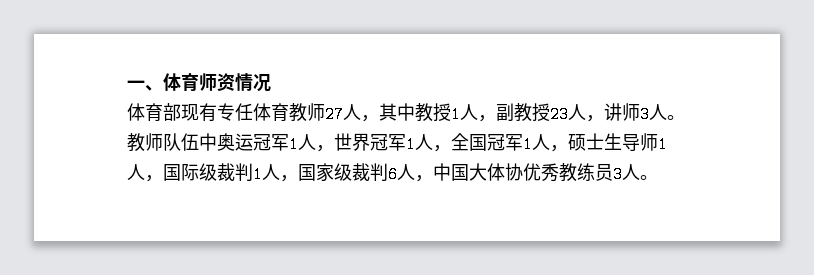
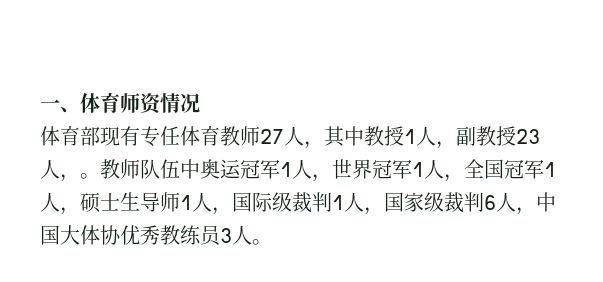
- 体育部现有专任体育教师27人，其中教授1人，副教授23人，讲师3人。
+ 体育部现有专任体育教师27人，其中教授1人，副教授23人，。

